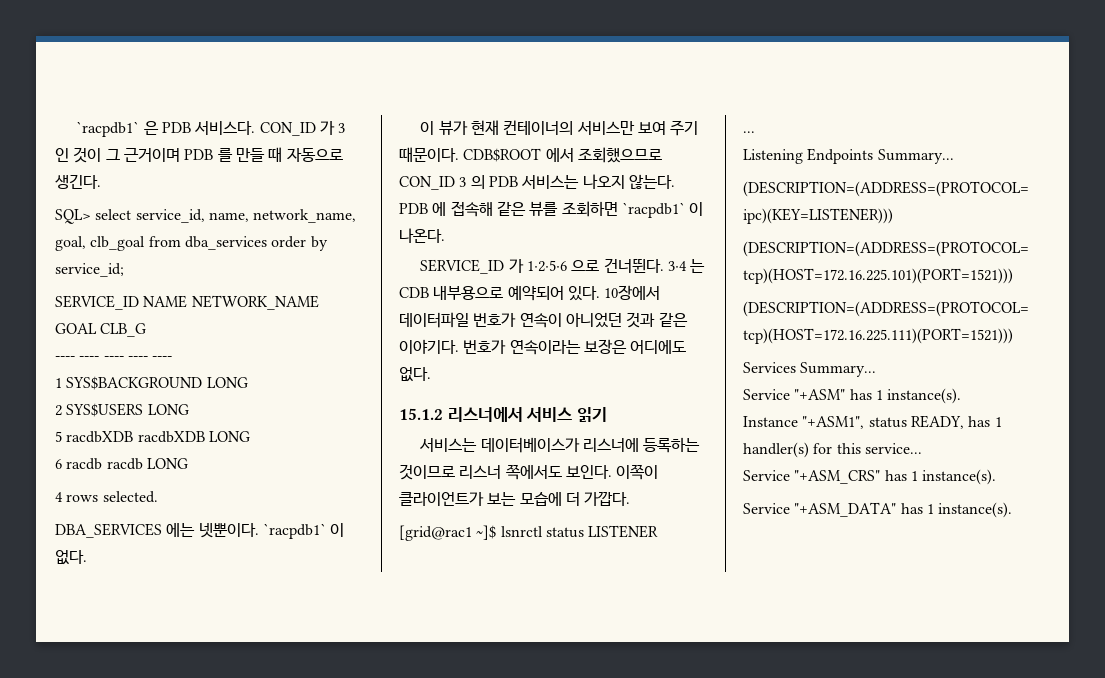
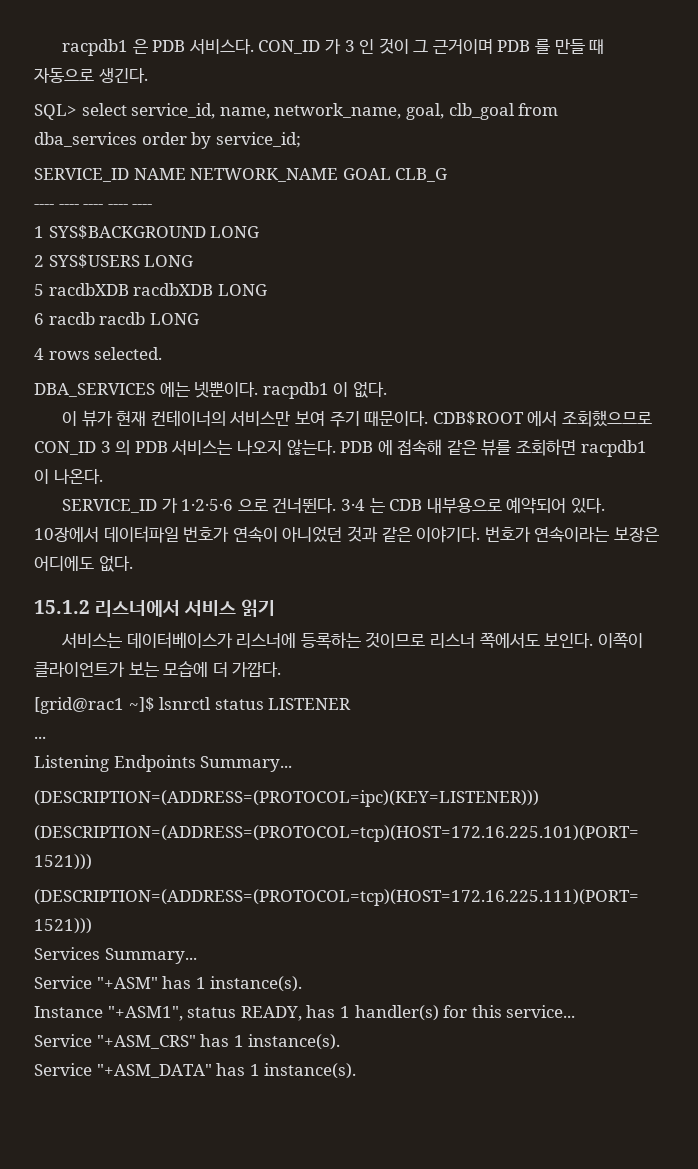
- `racpdb1` 은 PDB 서비스다.
+ racpdb1 은 PDB 서비스다.
- DBA_SERVICES 에는 넷뿐이다. `racpdb1` 이 없다.
+ DBA_SERVICES 에는 넷뿐이다. racpdb1 이 없다.
- PDB 에 접속해 같은 뷰를 조회하면 `racpdb1` 이 나온다.
+ PDB 에 접속해 같은 뷰를 조회하면 racpdb1 이 나온다.

